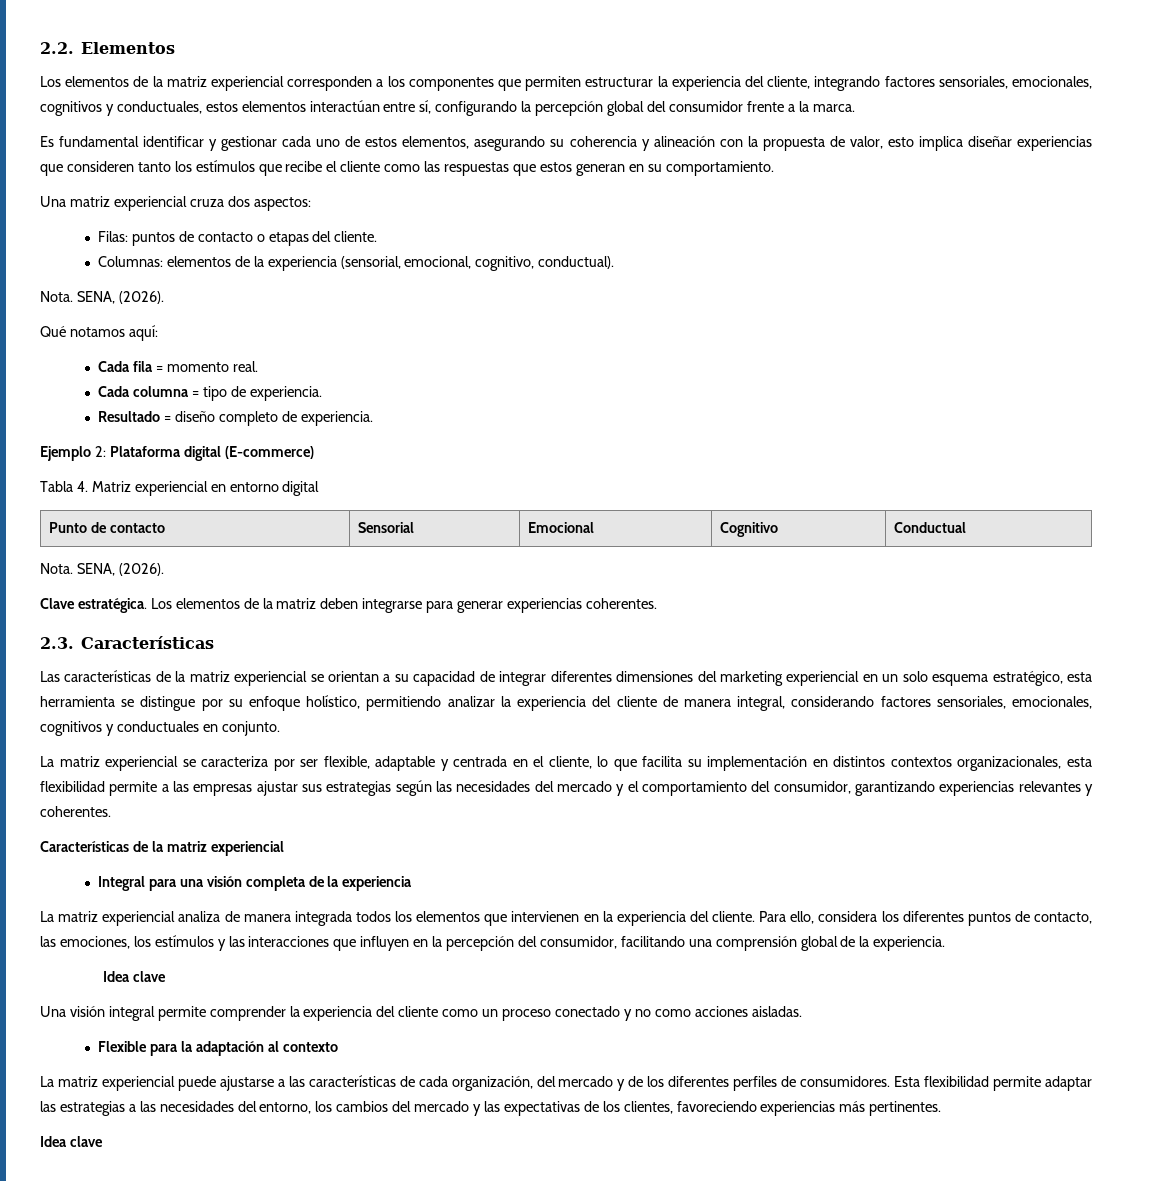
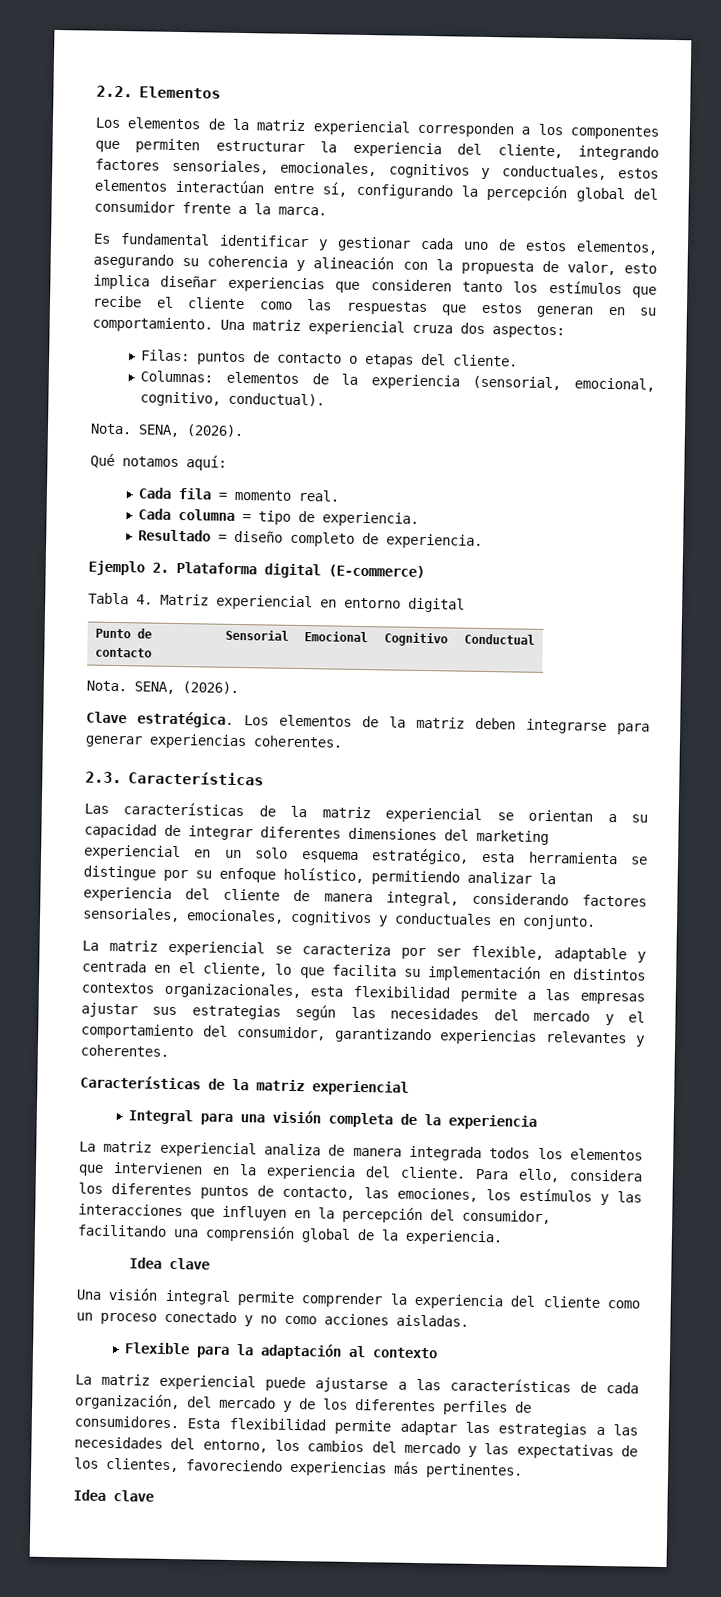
- Es fundamental identificar y gestionar cada uno de estos elementos, asegurando su coherencia y alineación con la propuesta de valor, esto implica diseñar experiencias que consideren tanto los estímulos que recibe el cliente como las respuestas que estos generan en su comportamiento.
- Una matriz experiencial cruza dos aspectos:
+ Es fundamental identificar y gestionar cada uno de estos elementos, asegurando su coherencia y alineación con la propuesta de valor, esto implica diseñar experiencias que consideren tanto los estímulos que recibe el cliente como las respuestas que estos generan en su comportamiento. Una matriz experiencial cruza dos aspectos:
- Ejemplo 2: Plataforma digital (E-commerce)
+ Ejemplo 2. Plataforma digital (E-commerce)

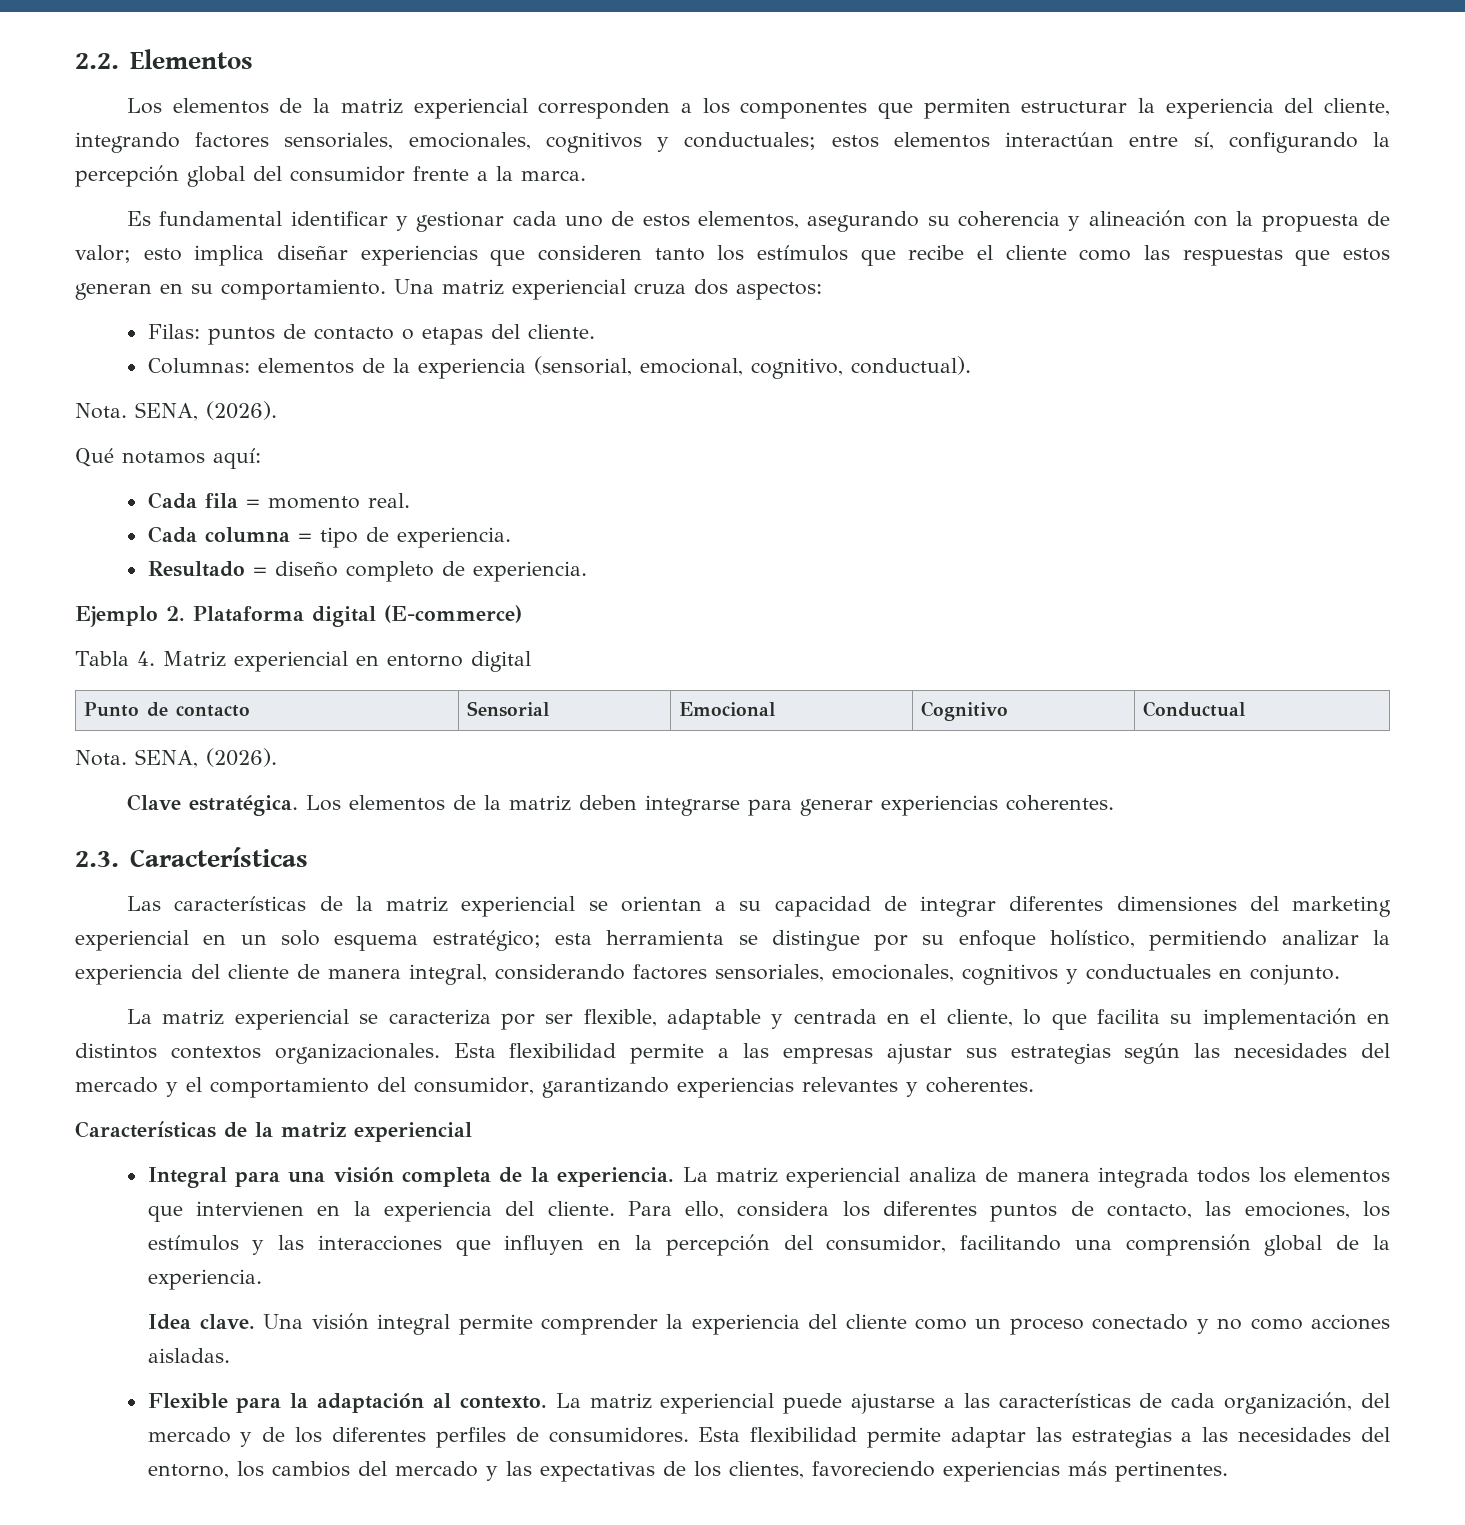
- Los elementos de la matriz experiencial corresponden a los componentes que permiten estructurar la experiencia del cliente, integrando factores sensoriales, emocionales, cognitivos y conductuales, estos elementos interactúan entre sí, configurando la percepción global del consumidor frente a la marca.
+ Los elementos de la matriz experiencial corresponden a los componentes que permiten estructurar la experiencia del cliente, integrando factores sensoriales, emocionales, cognitivos y conductuales; estos elementos interactúan entre sí, configurando la percepción global del consumidor frente a la marca.
- Es fundamental identificar y gestionar cada uno de estos elementos, asegurando su coherencia y alineación con la propuesta de valor, esto implica diseñar experiencias que consideren tanto los estímulos que recibe el cliente como las respuestas que estos generan en su comportamiento.
+ Es fundamental identificar y gestionar cada uno de estos elementos, asegurando su coherencia y alineación con la propuesta de valor; esto implica diseñar experiencias que consideren tanto los estímulos que recibe el cliente como las respuestas que estos generan en su comportamiento.
- Las características de la matriz experiencial se orientan a su capacidad de integrar diferentes dimensiones del marketing experiencial en un solo esquema estratégico, esta herramienta se distingue por su enfoque holístico, permitiendo analizar la experiencia del cliente de manera integral, considerando factores sensoriales, emocionales, cognitivos y conductuales en conjunto.
+ Las características de la matriz experiencial se orientan a su capacidad de integrar diferentes dimensiones del marketing experiencial en un solo esquema estratégico; esta herramienta se distingue por su enfoque holístico, permitiendo analizar la experiencia del cliente de manera integral, considerando factores sensoriales, emocionales, cognitivos y conductuales en conjunto.
- La matriz experiencial se caracteriza por ser flexible, adaptable y centrada en el cliente, lo que facilita su implementación en distintos contextos organizacionales, esta flexibilidad permite a las empresas ajustar sus estrategias según las necesidades del mercado y el comportamiento del consumidor, garantizando experiencias relevantes y coherentes.
+ La matriz experiencial se caracteriza por ser flexible, adaptable y centrada en el cliente, lo que facilita su implementación en distintos contextos organizacionales. Esta flexibilidad permite a las empresas ajustar sus estrategias según las necesidades del mercado y el comportamiento del consumidor, garantizando experiencias relevantes y coherentes.
- Integral para una visión completa de la experiencia
- La matriz experiencial analiza de manera integrada todos los elementos que intervienen en la experiencia del cliente.
+ Integral para una visión completa de la experiencia. La matriz experiencial analiza de manera integrada todos los elementos que intervienen en la experiencia del cliente.
  Para ello, considera los diferentes puntos de contacto, las emociones, los estímulos y las interacciones que influyen en la percepción del consumidor, facilitando una comprensión global de la experiencia.
- Idea clave
- Una visión integral permite comprender la experiencia del cliente como un proceso conectado y no como acciones aisladas.
+ Idea clave. Una visión integral permite comprender la experiencia del cliente como un proceso conectado y no como acciones aisladas.
- Flexible para la adaptación al contexto
- La matriz experiencial puede ajustarse a las características de cada organización, del mercado y de los diferentes perfiles de consumidores.
+ Flexible para la adaptación al contexto. La matriz experiencial puede ajustarse a las características de cada organización, del mercado y de los diferentes perfiles de consumidores.
  Esta flexibilidad permite adaptar las estrategias a las necesidades del entorno, los cambios del mercado y las expectativas de los clientes, favoreciendo experiencias más pertinentes.
- Idea clave

